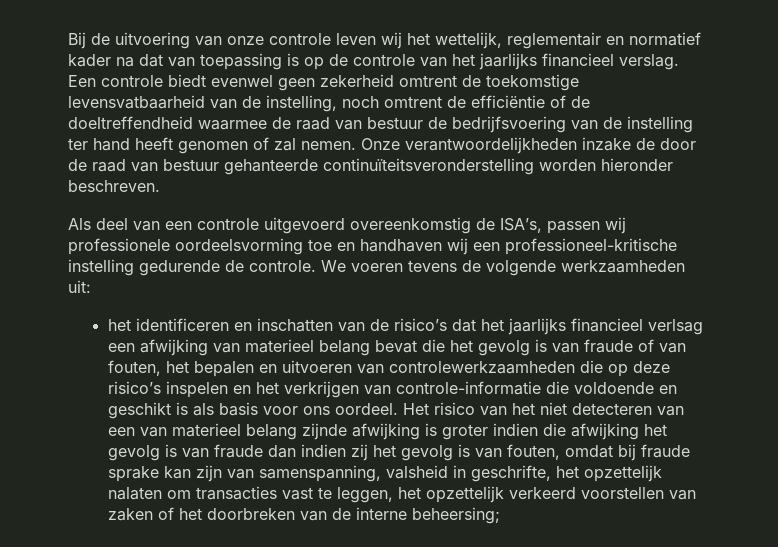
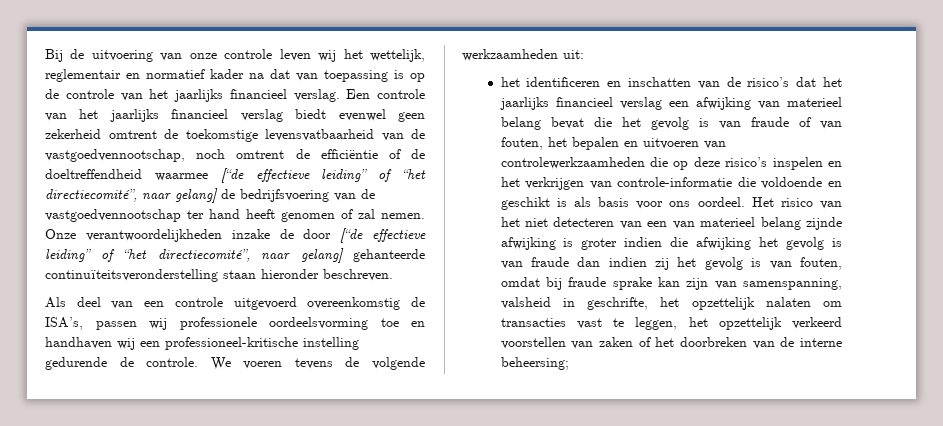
- Een controle biedt evenwel geen zekerheid omtrent de toekomstige levensvatbaarheid van de instelling, noch omtrent de efficiëntie of de doeltreffendheid waarmee de raad van bestuur de bedrijfsvoering van de instelling ter hand heeft genomen of zal nemen.
+ Een controle van het jaarlijks financieel verslag biedt evenwel geen zekerheid omtrent de toekomstige levensvatbaarheid van de vastgoedvennootschap, noch omtrent de efficiëntie of de doeltreffendheid waarmee [“de effectieve leiding” of “het directiecomité”, naar gelang] de bedrijfsvoering van de vastgoedvennootschap ter hand heeft genomen of zal nemen.
- Onze verantwoordelijkheden inzake de door de raad van bestuur gehanteerde continuïteitsveronderstelling worden hieronder beschreven.
+ Onze verantwoordelijkheden inzake de door [“de effectieve leiding” of “het directiecomité”, naar gelang] gehanteerde continuïteitsveronderstelling staan hieronder beschreven.
- het identificeren en inschatten van de risico’s dat het jaarlijks financieel verlsag een afwijking van materieel belang bevat die het gevolg is van fraude of van fouten, het bepalen en uitvoeren van controlewerkzaamheden die op deze risico’s inspelen en het verkrijgen van controle-informatie die voldoende en geschikt is als basis voor ons oordeel.
+ het identificeren en inschatten van de risico’s dat het jaarlijks financieel verslag een afwijking van materieel belang bevat die het gevolg is van fraude of van fouten, het bepalen en uitvoeren van controlewerkzaamheden die op deze risico’s inspelen en het verkrijgen van controle-informatie die voldoende en geschikt is als basis voor ons oordeel.

